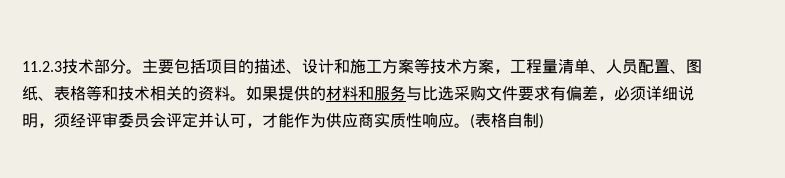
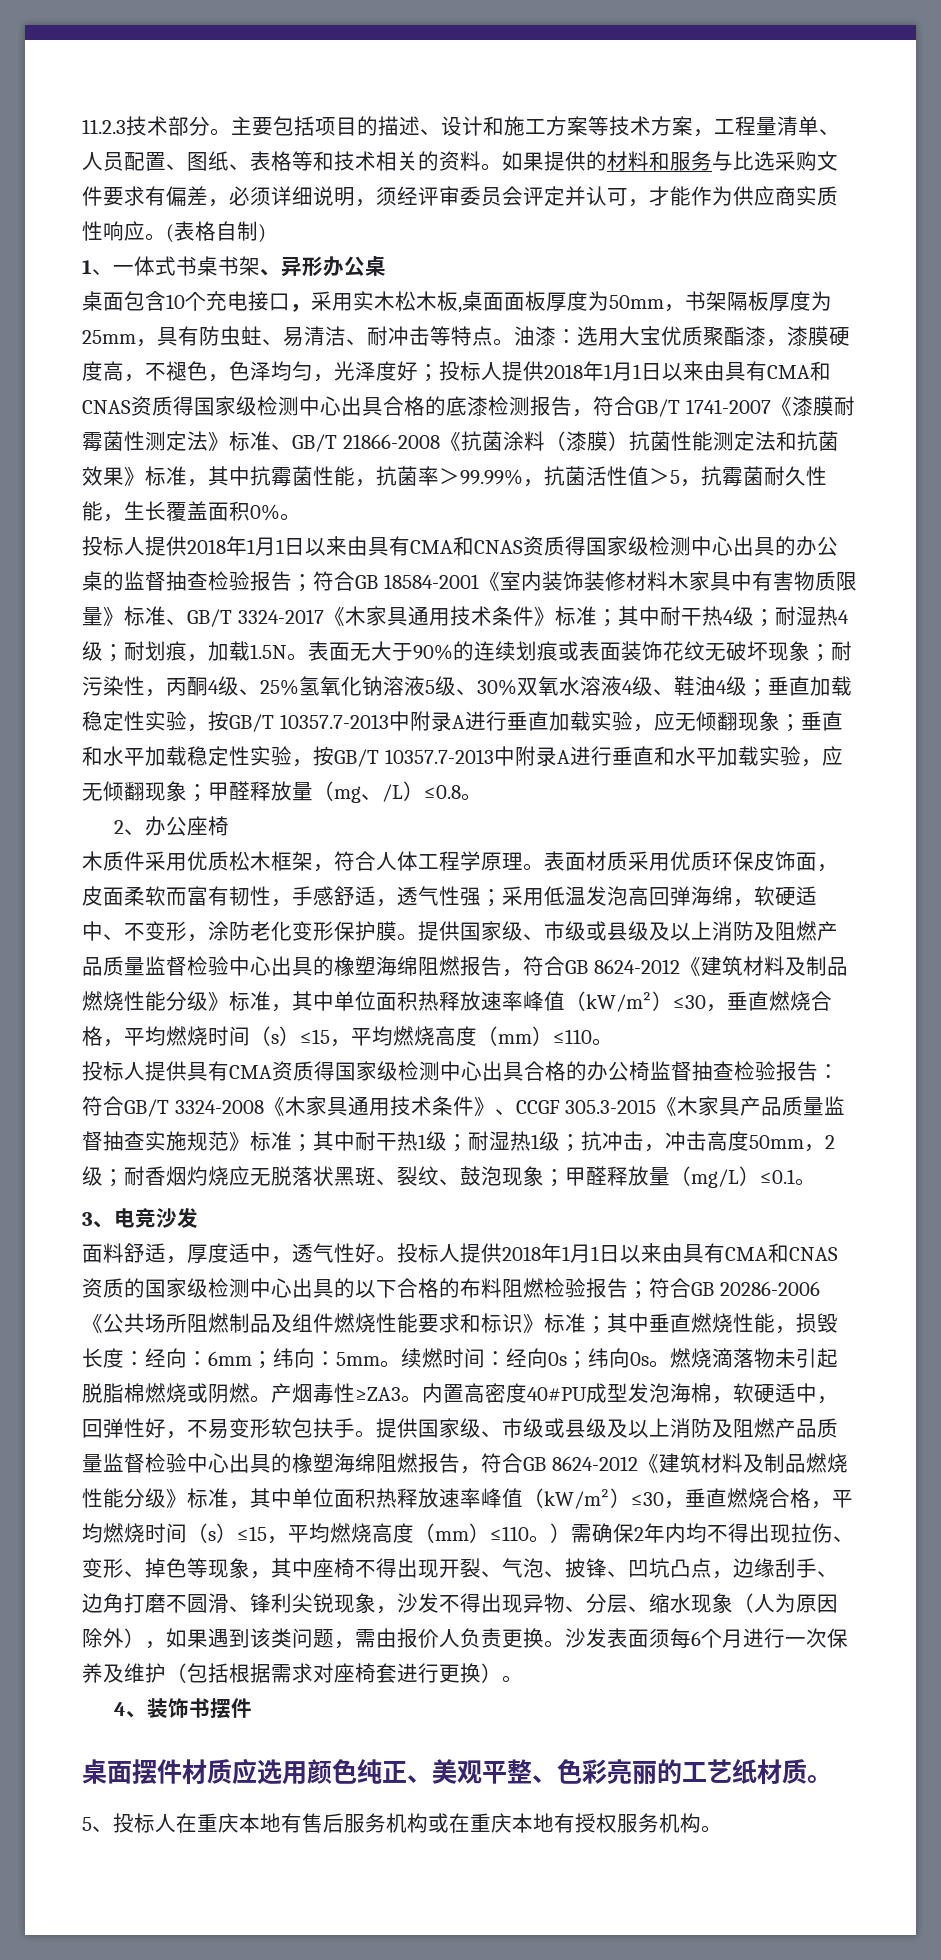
+ 1、一体式书桌书架、异形办公桌
+ 桌面包含10个充电接口，采用实木松木板,桌面面板厚度为50mm，书架隔板厚度为25mm，具有防虫蛀、易清洁、耐冲击等特点。油漆：选用大宝优质聚酯漆，漆膜硬度高，不褪色，色泽均匀，光泽度好；投标人提供2018年1月1日以来由具有CMA和CNAS资质得国家级检测中心出具合格的底漆检测报告，符合GB/T 1741-2007《漆膜耐霉菌性测定法》标准、GB/T 21866-2008《抗菌涂料（漆膜）抗菌性能测定法和抗菌效果》标准，其中抗霉菌性能，抗菌率＞99.99%，抗菌活性值＞5，抗霉菌耐久性能，生长覆盖面积0%。
+ 投标人提供2018年1月1日以来由具有CMA和CNAS资质得国家级检测中心出具的办公桌的监督抽查检验报告；符合GB 18584-2001《室内装饰装修材料木家具中有害物质限量》标准、GB/T 3324-2017《木家具通用技术条件》标准；其中耐干热4级；耐湿热4级；耐划痕，加载1.5N。表面无大于90%的连续划痕或表面装饰花纹无破坏现象；耐污染性，丙酮4级、25%氢氧化钠溶液5级、30%双氧水溶液4级、鞋油4级；垂直加载稳定性实验，按GB/T 10357.7-2013中附录A进行垂直加载实验，应无倾翻现象；垂直和水平加载稳定性实验，按GB/T 10357.7-2013中附录A进行垂直和水平加载实验，应无倾翻现象；甲醛释放量（mg、/L）≤0.8。
+ 2、办公座椅
+ 木质件采用优质松木框架，符合人体工程学原理。表面材质采用优质环保皮饰面，皮面柔软而富有韧性，手感舒适，透气性强；采用低温发泡高回弹海绵，软硬适中、不变形，涂防老化变形保护膜。提供国家级、市级或县级及以上消防及阻燃产品质量监督检验中心出具的橡塑海绵阻燃报告，符合GB 8624-2012《建筑材料及制品燃烧性能分级》标准，其中单位面积热释放速率峰值（kW/m²）≤30，垂直燃烧合格，平均燃烧时间（s）≤15，平均燃烧高度（mm）≤110。
+ 投标人提供具有CMA资质得国家级检测中心出具合格的办公椅监督抽查检验报告：符合GB/T 3324-2008《木家具通用技术条件》、CCGF 305.3-2015《木家具产品质量监督抽查实施规范》标准；其中耐干热1级；耐湿热1级；抗冲击，冲击高度50mm，2级；耐香烟灼烧应无脱落状黑斑、裂纹、鼓泡现象；甲醛释放量（mg/L）≤0.1。
+ 3、电竞沙发
+ 面料舒适，厚度适中，透气性好。投标人提供2018年1月1日以来由具有CMA和CNAS资质的国家级检测中心出具的以下合格的布料阻燃检验报告；符合GB 20286-2006《公共场所阻燃制品及组件燃烧性能要求和标识》标准；其中垂直燃烧性能，损毁长度：经向：6mm；纬向：5mm。续燃时间：经向0s；纬向0s。燃烧滴落物未引起脱脂棉燃烧或阴燃。产烟毒性≥ZA3。内置高密度40#PU成型发泡海棉，软硬适中，回弹性好，不易变形软包扶手。提供国家级、市级或县级及以上消防及阻燃产品质量监督检验中心出具的橡塑海绵阻燃报告，符合GB 8624-2012《建筑材料及制品燃烧性能分级》标准，其中单位面积热释放速率峰值（kW/m²）≤30，垂直燃烧合格，平均燃烧时间（s）≤15，平均燃烧高度（mm）≤110。）需确保2年内均不得出现拉伤、变形、掉色等现象，其中座椅不得出现开裂、气泡、披锋、凹坑凸点，边缘刮手、边角打磨不圆滑、锋利尖锐现象，沙发不得出现异物、分层、缩水现象（人为原因除外），如果遇到该类问题，需由报价人负责更换。沙发表面须每6个月进行一次保养及维护（包括根据需求对座椅套进行更换）。
+ 4、装饰书摆件
+ 桌面摆件材质应选用颜色纯正、美观平整、色彩亮丽的工艺纸材质。
+ 5、投标人在重庆本地有售后服务机构或在重庆本地有授权服务机构。

